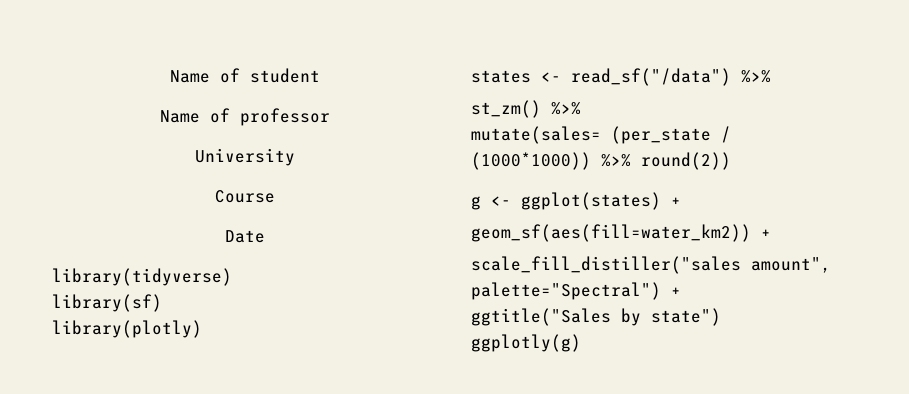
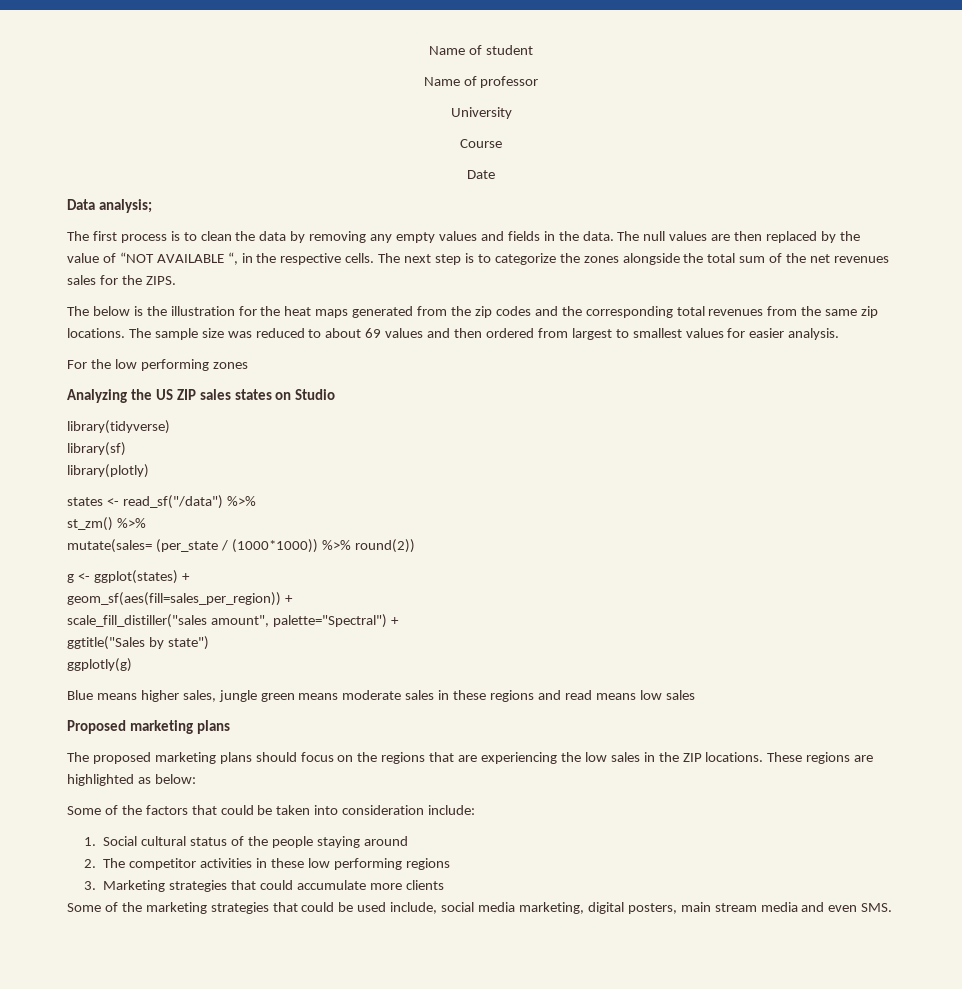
+ Data analysis;
+ The first process is to clean the data by removing any empty values and fields in the data. The null values are then replaced by the value of “NOT AVAILABLE “, in the respective cells. The next step is to categorize the zones alongside the total sum of the net revenues sales for the ZIPS.
+ The below is the illustration for the heat maps generated from the zip codes and the corresponding total revenues from the same zip locations. The sample size was reduced to about 69 values and then ordered from largest to smallest values for easier analysis.
+ For the low performing zones
+ Analyzing the US ZIP sales states on Studio
- geom_sf(aes(fill=water_km2)) +
+ geom_sf(aes(fill=sales_per_region)) +
+ Blue means higher sales, jungle green means moderate sales in these regions and read means low sales
+ Proposed marketing plans
+ The proposed marketing plans should focus on the regions that are experiencing the low sales in the ZIP locations. These regions are highlighted as below:
+ Some of the factors that could be taken into consideration include:
+ 1. Social cultural status of the people staying around
+ 2. The competitor activities in these low performing regions
+ 3. Marketing strategies that could accumulate more clients
+ Some of the marketing strategies that could be used include, social media marketing, digital posters, main stream media and even SMS.

